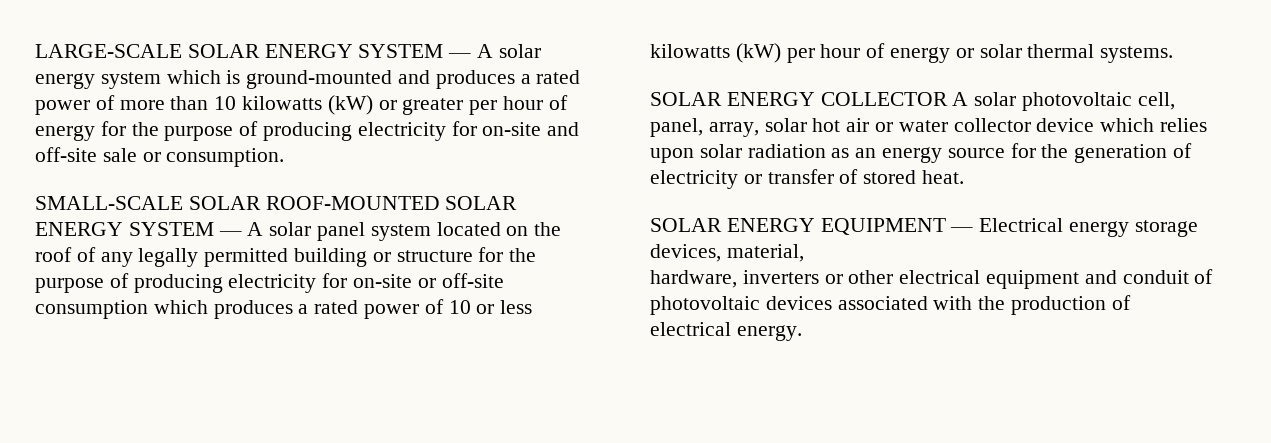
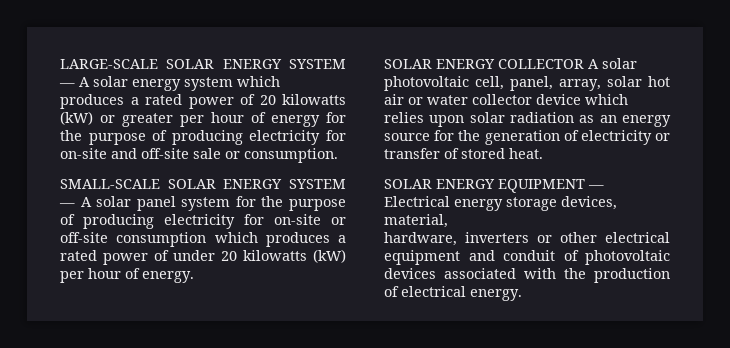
- LARGE-SCALE SOLAR ENERGY SYSTEM — A solar energy system which is ground-mounted and produces a rated power of more than 10 kilowatts (kW) or greater per hour of energy for the purpose of producing electricity for on-site and off-site sale or consumption.
+ LARGE-SCALE SOLAR ENERGY SYSTEM — A solar energy system which produces a rated power of 20 kilowatts (kW) or greater per hour of energy for the purpose of producing electricity for on-site and off-site sale or consumption.
- SMALL-SCALE SOLAR ROOF-MOUNTED SOLAR ENERGY SYSTEM — A solar panel system located on the roof of any legally permitted building or structure for the purpose of producing electricity for on-site or off-site consumption which produces a rated power of 10 or less kilowatts (kW) per hour of energy or solar thermal systems.
+ SMALL-SCALE SOLAR ENERGY SYSTEM — A solar panel system for the purpose of producing electricity for on-site or off-site consumption which produces a rated power of under 20 kilowatts (kW) per hour of energy.

